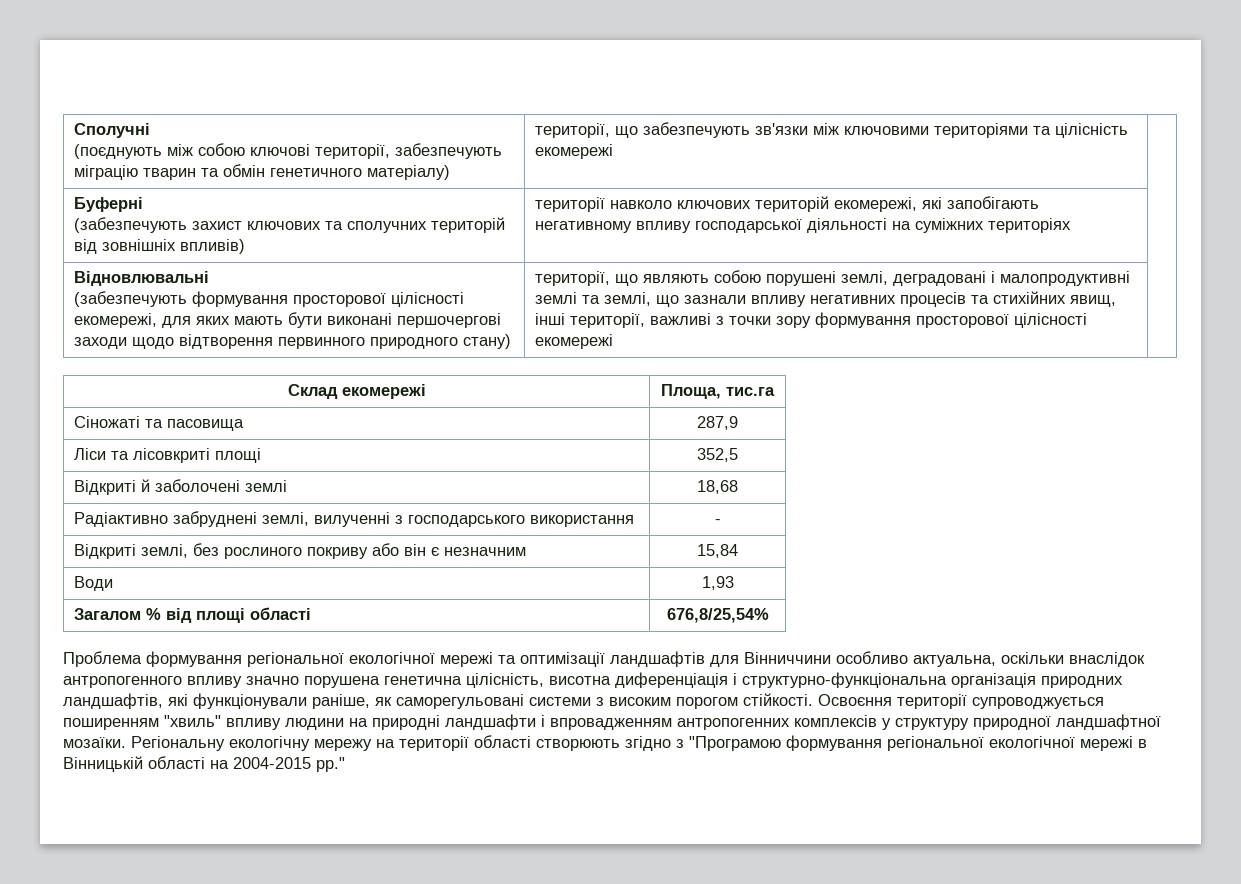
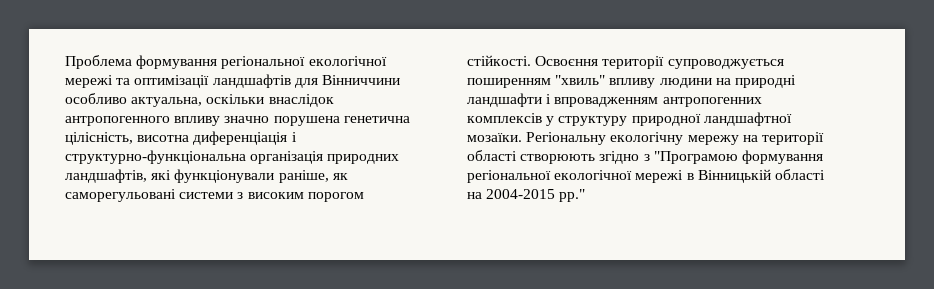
- Сполучні
- (поєднують між собою ключові території, забезпечують міграцію тварин та обмін генетичного матеріалу) | території, що забезпечують зв'язки між ключовими територіями та цілісність екомережі |
- Буферні
- (забезпечують захист ключових та сполучних територій від зовнішніх впливів) | території навколо ключових територій екомережі, які запобігають негативному впливу господарської діяльності на суміжних територіях |
- Відновлювальні
- (забезпечують формування просторової цілісності екомережі, для яких мають бути виконані першочергові заходи щодо відтворення первинного природного стану) | території, що являють собою порушені землі, деградовані і малопродуктивні землі та землі, що зазнали впливу негативних процесів та стихійних явищ, інші території, важливі з точки зору формування просторової цілісності екомережі |
- Склад екомережі | Площа, тис.га
- Сіножаті та пасовища | 287,9
- Ліси та лісовкриті площі | 352,5
- Відкриті й заболочені землі | 18,68
- Радіактивно забруднені землі, вилученні з господарського використання | -
- Відкриті землі, без рослиного покриву або він є незначним | 15,84
- Води | 1,93
- Загалом % від площі області | 676,8/25,54%

